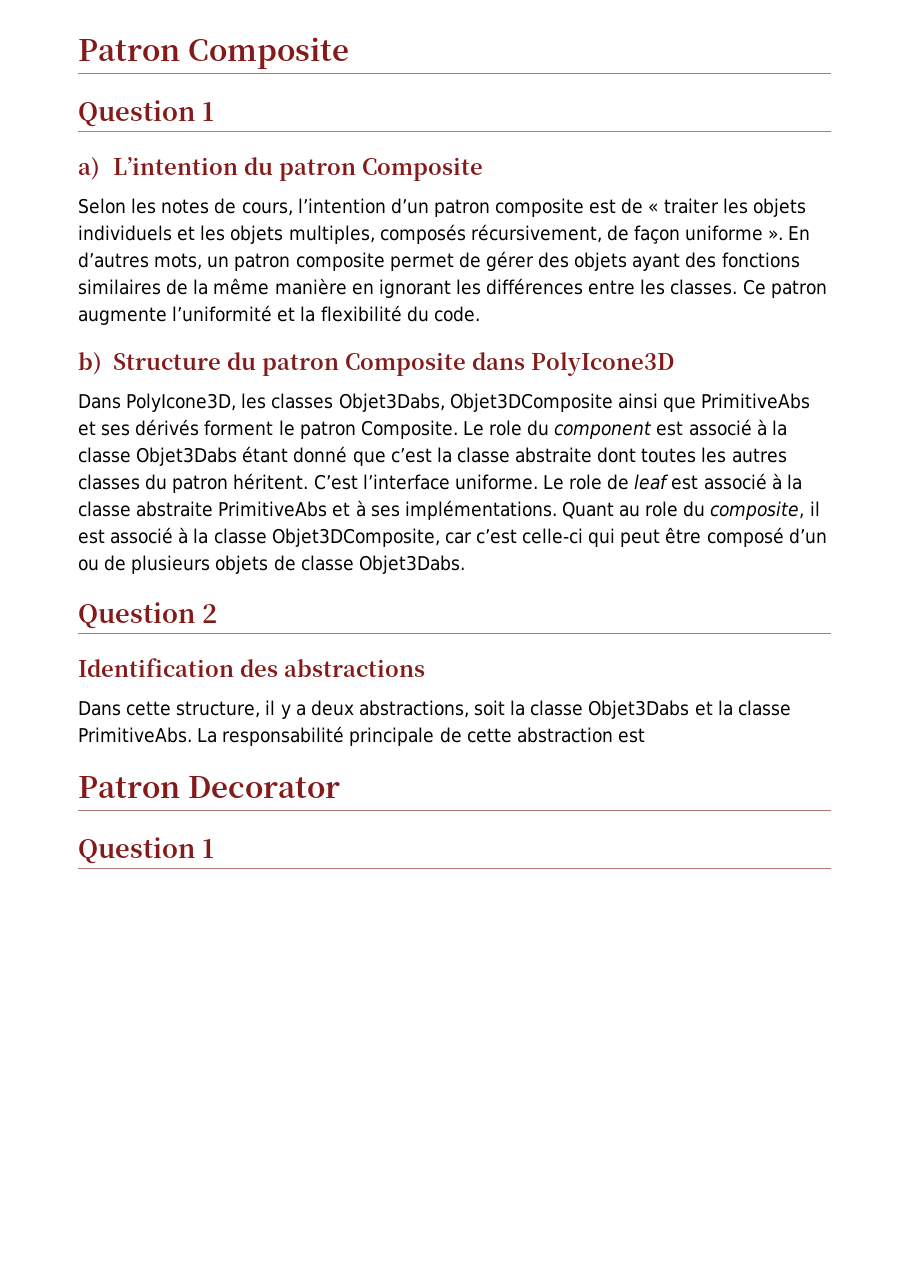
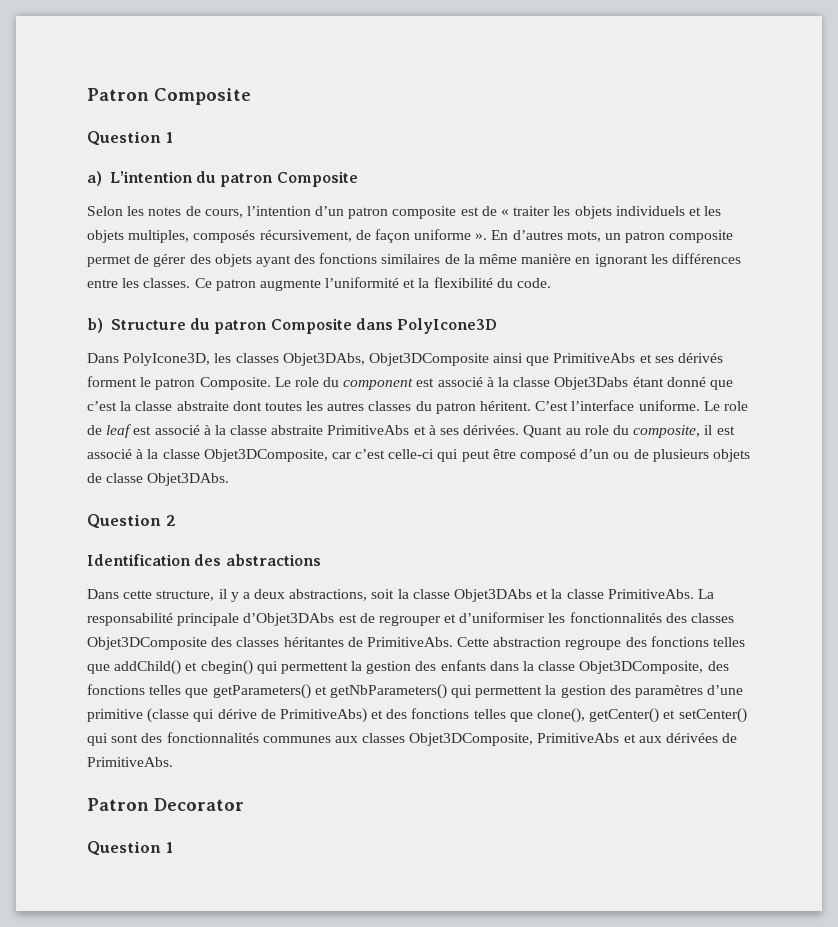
- Dans PolyIcone3D, les classes Objet3Dabs, Objet3DComposite ainsi que PrimitiveAbs et ses dérivés forment le patron Composite.
+ Dans PolyIcone3D, les classes Objet3DAbs, Objet3DComposite ainsi que PrimitiveAbs et ses dérivés forment le patron Composite.
- Le role de leaf est associé à la classe abstraite PrimitiveAbs et à ses implémentations.
+ Le role de leaf est associé à la classe abstraite PrimitiveAbs et à ses dérivées.
- Quant au role du composite, il est associé à la classe Objet3DComposite, car c’est celle-ci qui peut être composé d’un ou de plusieurs objets de classe Objet3Dabs.
+ Quant au role du composite, il est associé à la classe Objet3DComposite, car c’est celle-ci qui peut être composé d’un ou de plusieurs objets de classe Objet3DAbs.
- Dans cette structure, il y a deux abstractions, soit la classe Objet3Dabs et la classe PrimitiveAbs.
+ Dans cette structure, il y a deux abstractions, soit la classe Objet3DAbs et la classe PrimitiveAbs.
- La responsabilité principale de cette abstraction est
+ La responsabilité principale d’Objet3DAbs est de regrouper et d’uniformiser les fonctionnalités des classes Objet3DComposite des classes héritantes de PrimitiveAbs. Cette abstraction regroupe des fonctions telles que addChild() et cbegin() qui permettent la gestion des enfants dans la classe Objet3DComposite, des fonctions telles que getParameters() et getNbParameters() qui permettent la gestion des paramètres d’une primitive (classe qui dérive de PrimitiveAbs) et des fonctions telles que clone(), getCenter() et setCenter() qui sont des fonctionnalités communes aux classes Objet3DComposite, PrimitiveAbs et aux dérivées de PrimitiveAbs.

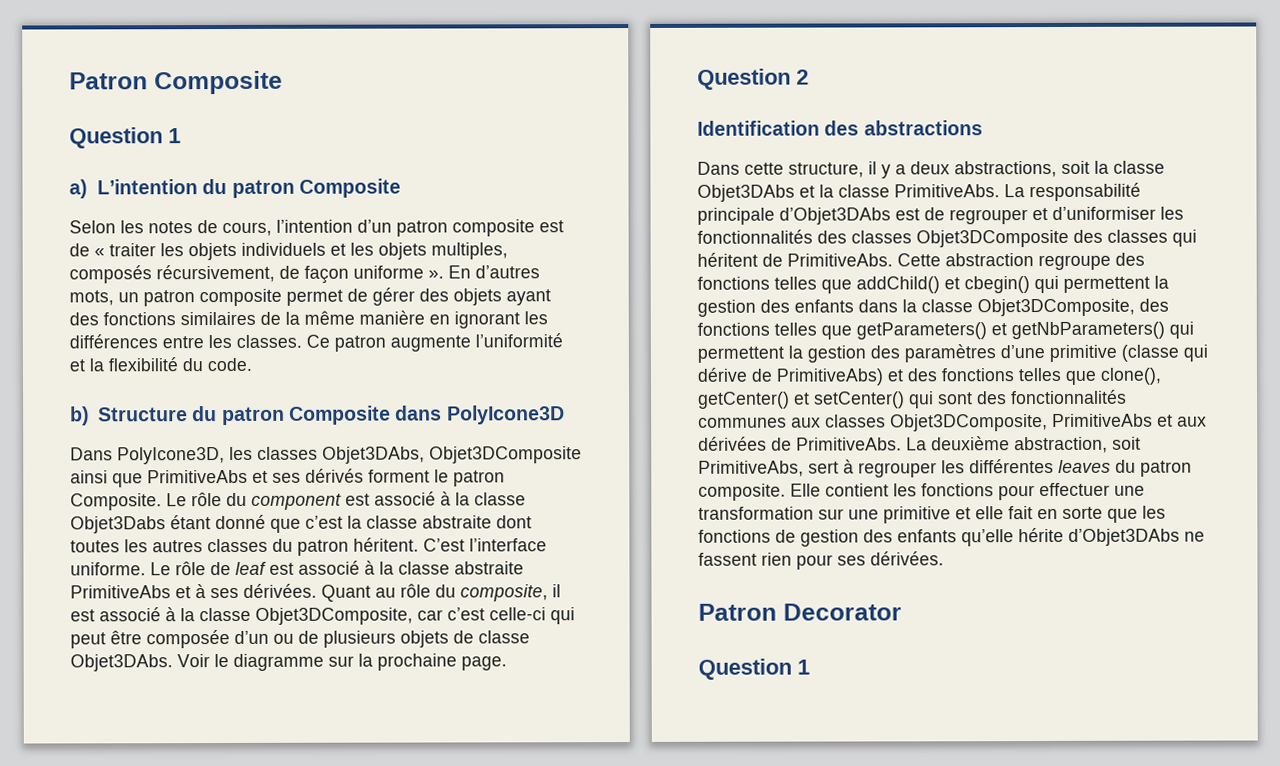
- Le role du component est associé à la classe Objet3Dabs étant donné que c’est la classe abstraite dont toutes les autres classes du patron héritent.
+ Le rôle du component est associé à la classe Objet3Dabs étant donné que c’est la classe abstraite dont toutes les autres classes du patron héritent.
- Le role de leaf est associé à la classe abstraite PrimitiveAbs et à ses dérivées.
+ Le rôle de leaf est associé à la classe abstraite PrimitiveAbs et à ses dérivées.
- Quant au role du composite, il est associé à la classe Objet3DComposite, car c’est celle-ci qui peut être composé d’un ou de plusieurs objets de classe Objet3DAbs.
+ Quant au rôle du composite, il est associé à la classe Objet3DComposite, car c’est celle-ci qui peut être composée d’un ou de plusieurs objets de classe Objet3DAbs. Voir le diagramme sur la prochaine page.
- La responsabilité principale d’Objet3DAbs est de regrouper et d’uniformiser les fonctionnalités des classes Objet3DComposite des classes héritantes de PrimitiveAbs.
+ La responsabilité principale d’Objet3DAbs est de regrouper et d’uniformiser les fonctionnalités des classes Objet3DComposite des classes qui héritent de PrimitiveAbs.
+ La deuxième abstraction, soit PrimitiveAbs, sert à regrouper les différentes leaves du patron composite. Elle contient les fonctions pour effectuer une transformation sur une primitive et elle fait en sorte que les fonctions de gestion des enfants qu’elle hérite d’Objet3DAbs ne fassent rien pour ses dérivées.

